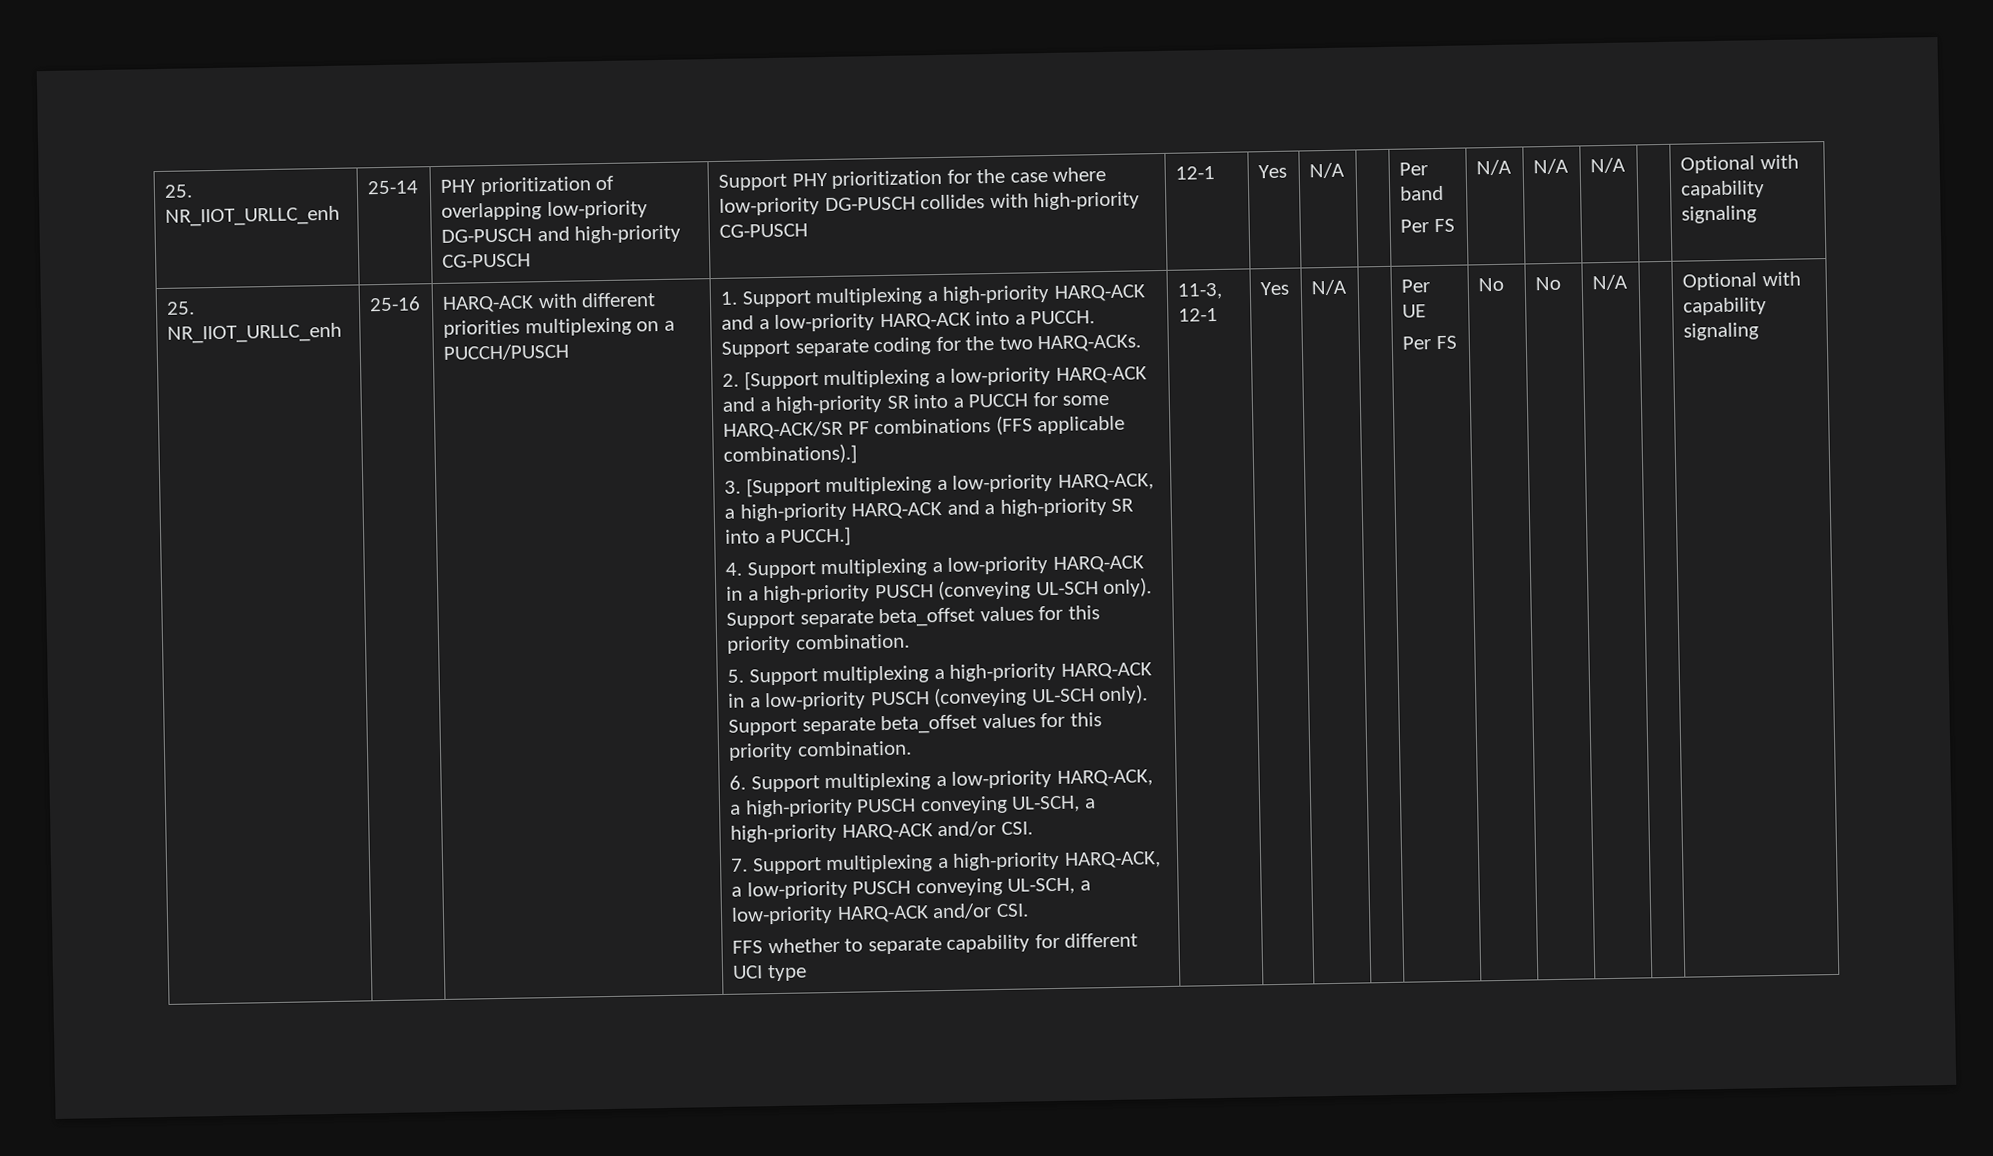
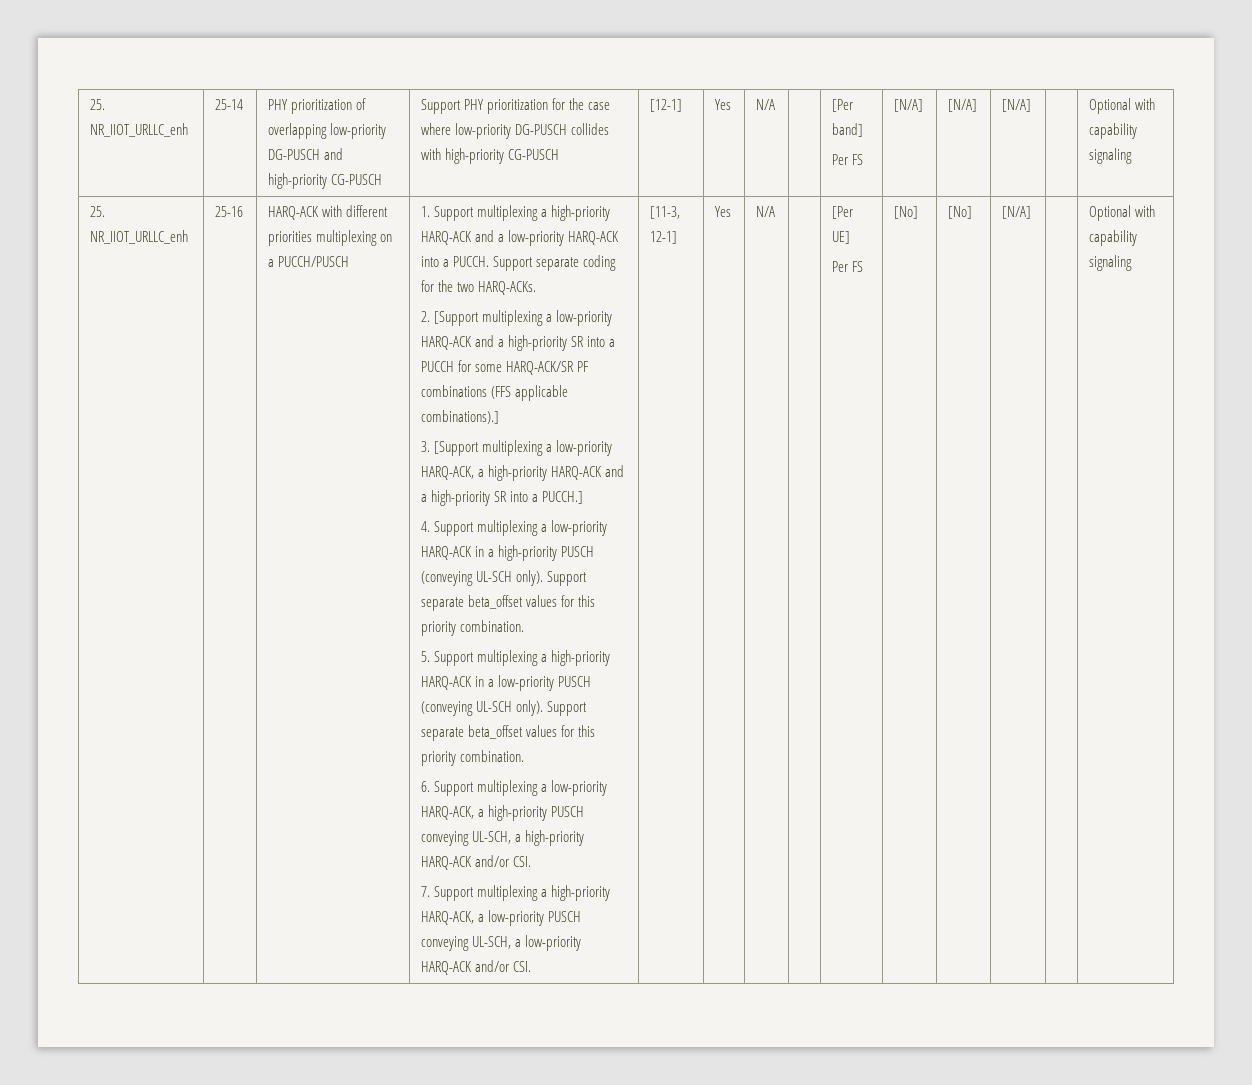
- 25. NR_IIOT_URLLC_enh | 25-14 | PHY prioritization of overlapping low-priority DG-PUSCH and high-priority CG-PUSCH | Support PHY prioritization for the case where low-priority DG-PUSCH collides with high-priority CG-PUSCH | 12-1 | Yes | N/A | | Per band
- Per FS | N/A | N/A | N/A | | Optional with capability signaling
+ 25. NR_IIOT_URLLC_enh | 25-14 | PHY prioritization of overlapping low-priority DG-PUSCH and high-priority CG-PUSCH | Support PHY prioritization for the case where low-priority DG-PUSCH collides with high-priority CG-PUSCH | [12-1] | Yes | N/A | | [Per band]
+ Per FS | [N/A] | [N/A] | [N/A] | | Optional with capability signaling
- FFS whether to separate capability for different UCI type | 11-3, 12-1 | Yes | N/A | | Per UE
- Per FS | No | No | N/A
+ [11-3, 12-1] | Yes | N/A | | [Per UE]
+ Per FS | [No] | [No] | [N/A]

